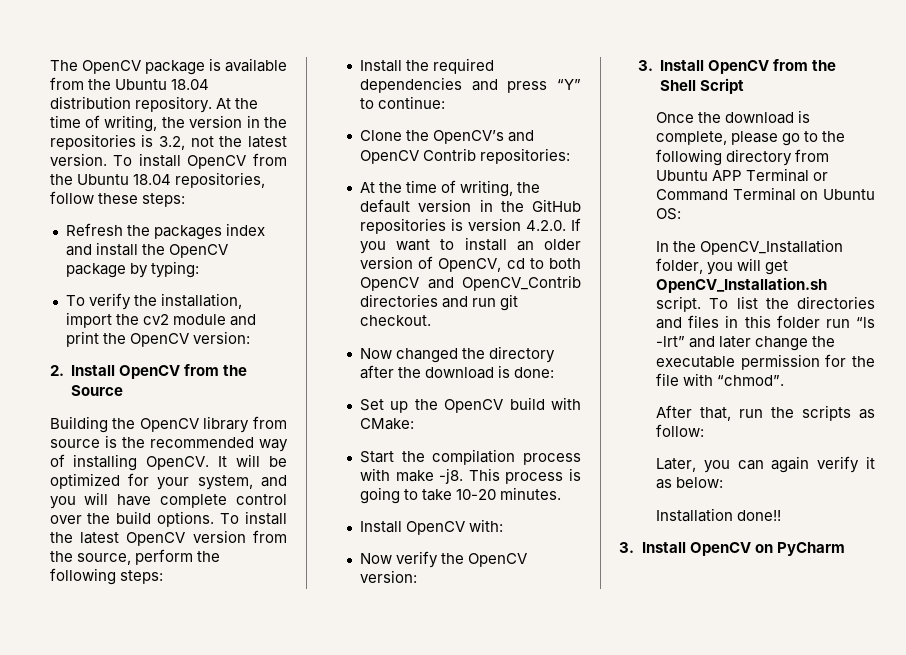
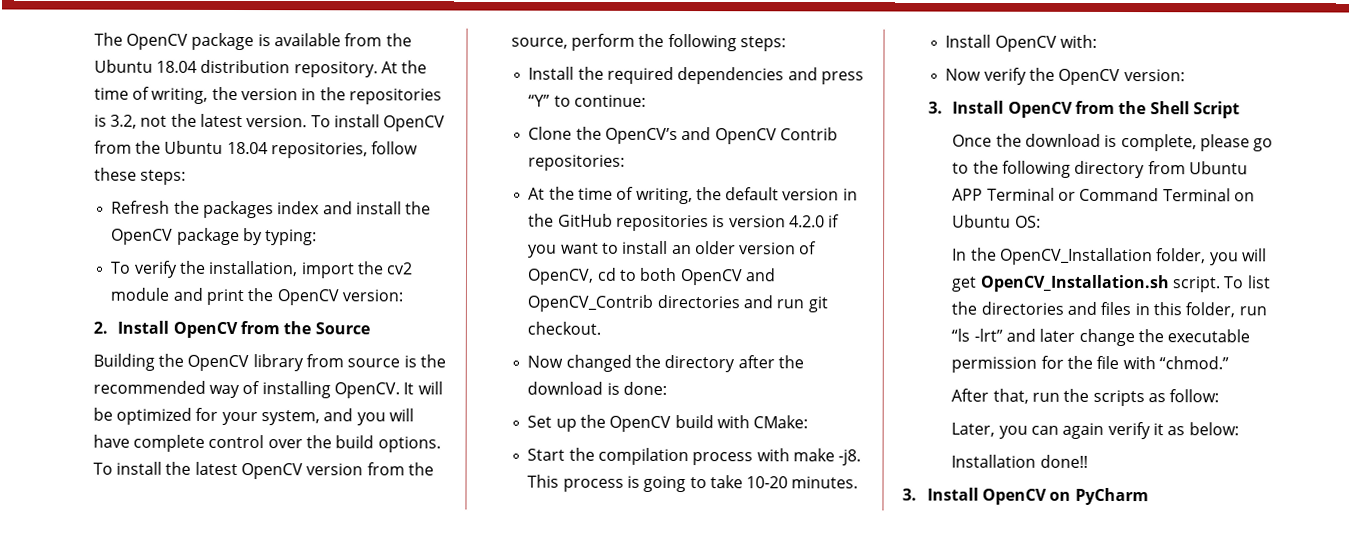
- At the time of writing, the default version in the GitHub repositories is version 4.2.0. If you want to install an older version of OpenCV, cd to both OpenCV and OpenCV_Contrib directories and run git checkout.
+ At the time of writing, the default version in the GitHub repositories is version 4.2.0 if you want to install an older version of OpenCV, cd to both OpenCV and OpenCV_Contrib directories and run git checkout.
- To list the directories and files in this folder run “ls -lrt” and later change the executable permission for the file with “chmod”.
+ To list the directories and files in this folder, run “ls -lrt” and later change the executable permission for the file with “chmod.”

